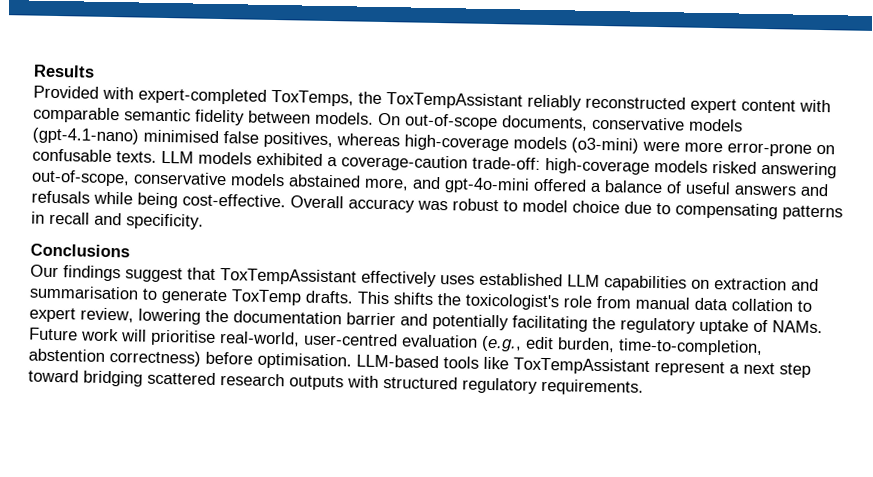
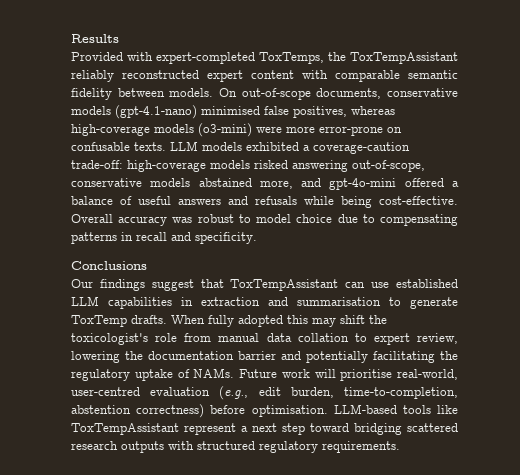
- Our findings suggest that ToxTempAssistant effectively uses established LLM capabilities on extraction and summarisation to generate ToxTemp drafts.
+ Our findings suggest that ToxTempAssistant can use established LLM capabilities in extraction and summarisation to generate ToxTemp drafts.
- This shifts the toxicologist's role from manual data collation to expert review, lowering the documentation barrier and potentially facilitating the regulatory uptake of NAMs.
+ When fully adopted this may shift the toxicologist's role from manual data collation to expert review, lowering the documentation barrier and potentially facilitating the regulatory uptake of NAMs.

